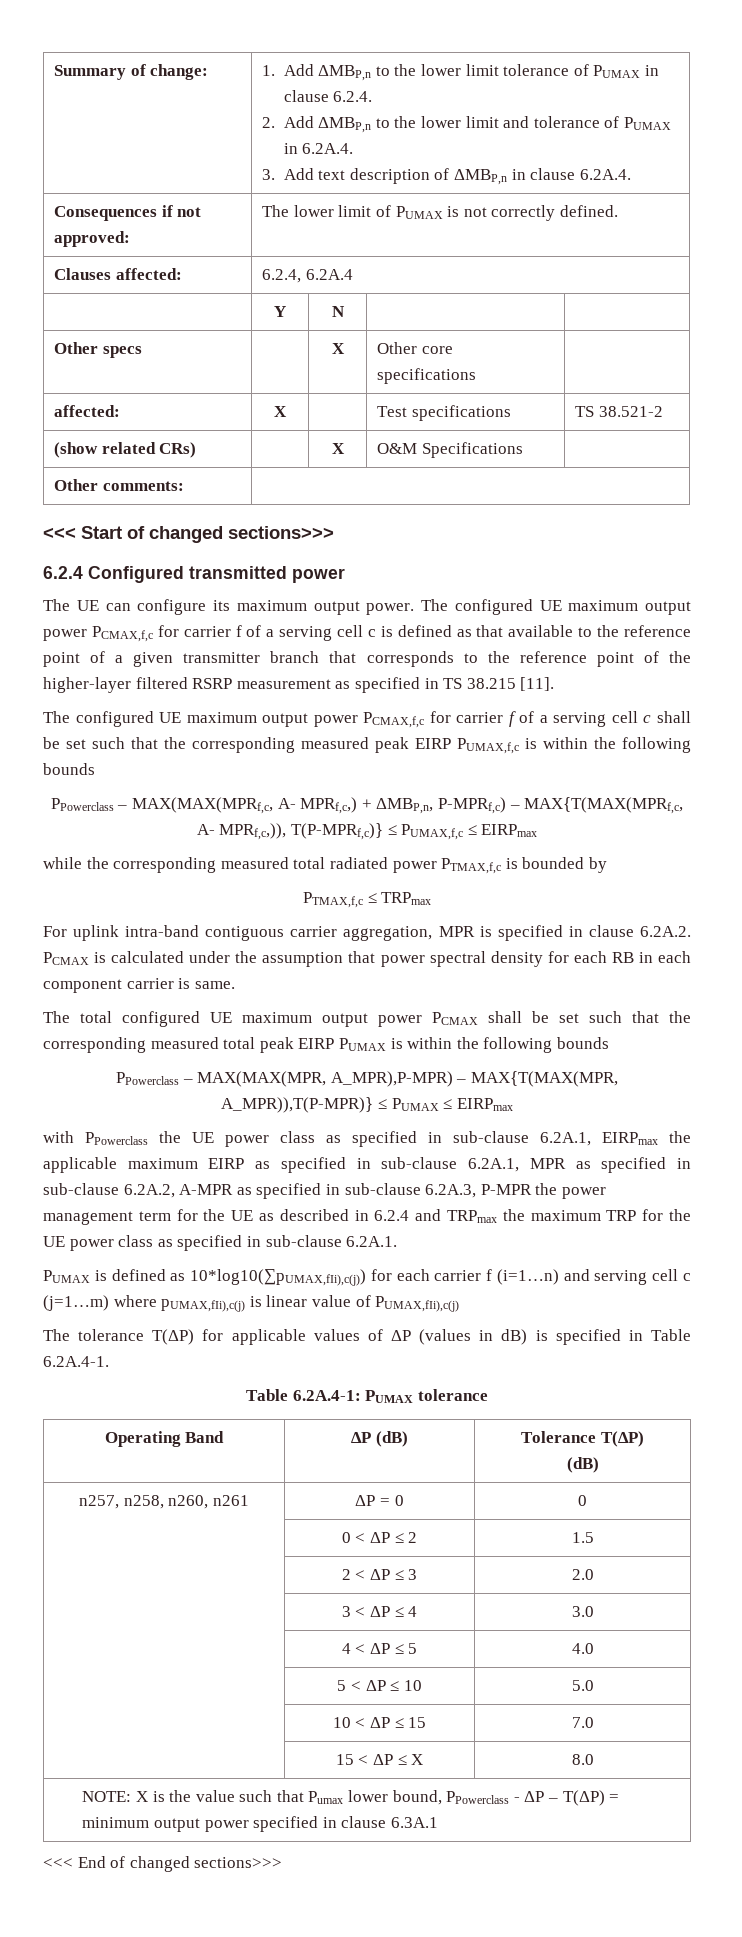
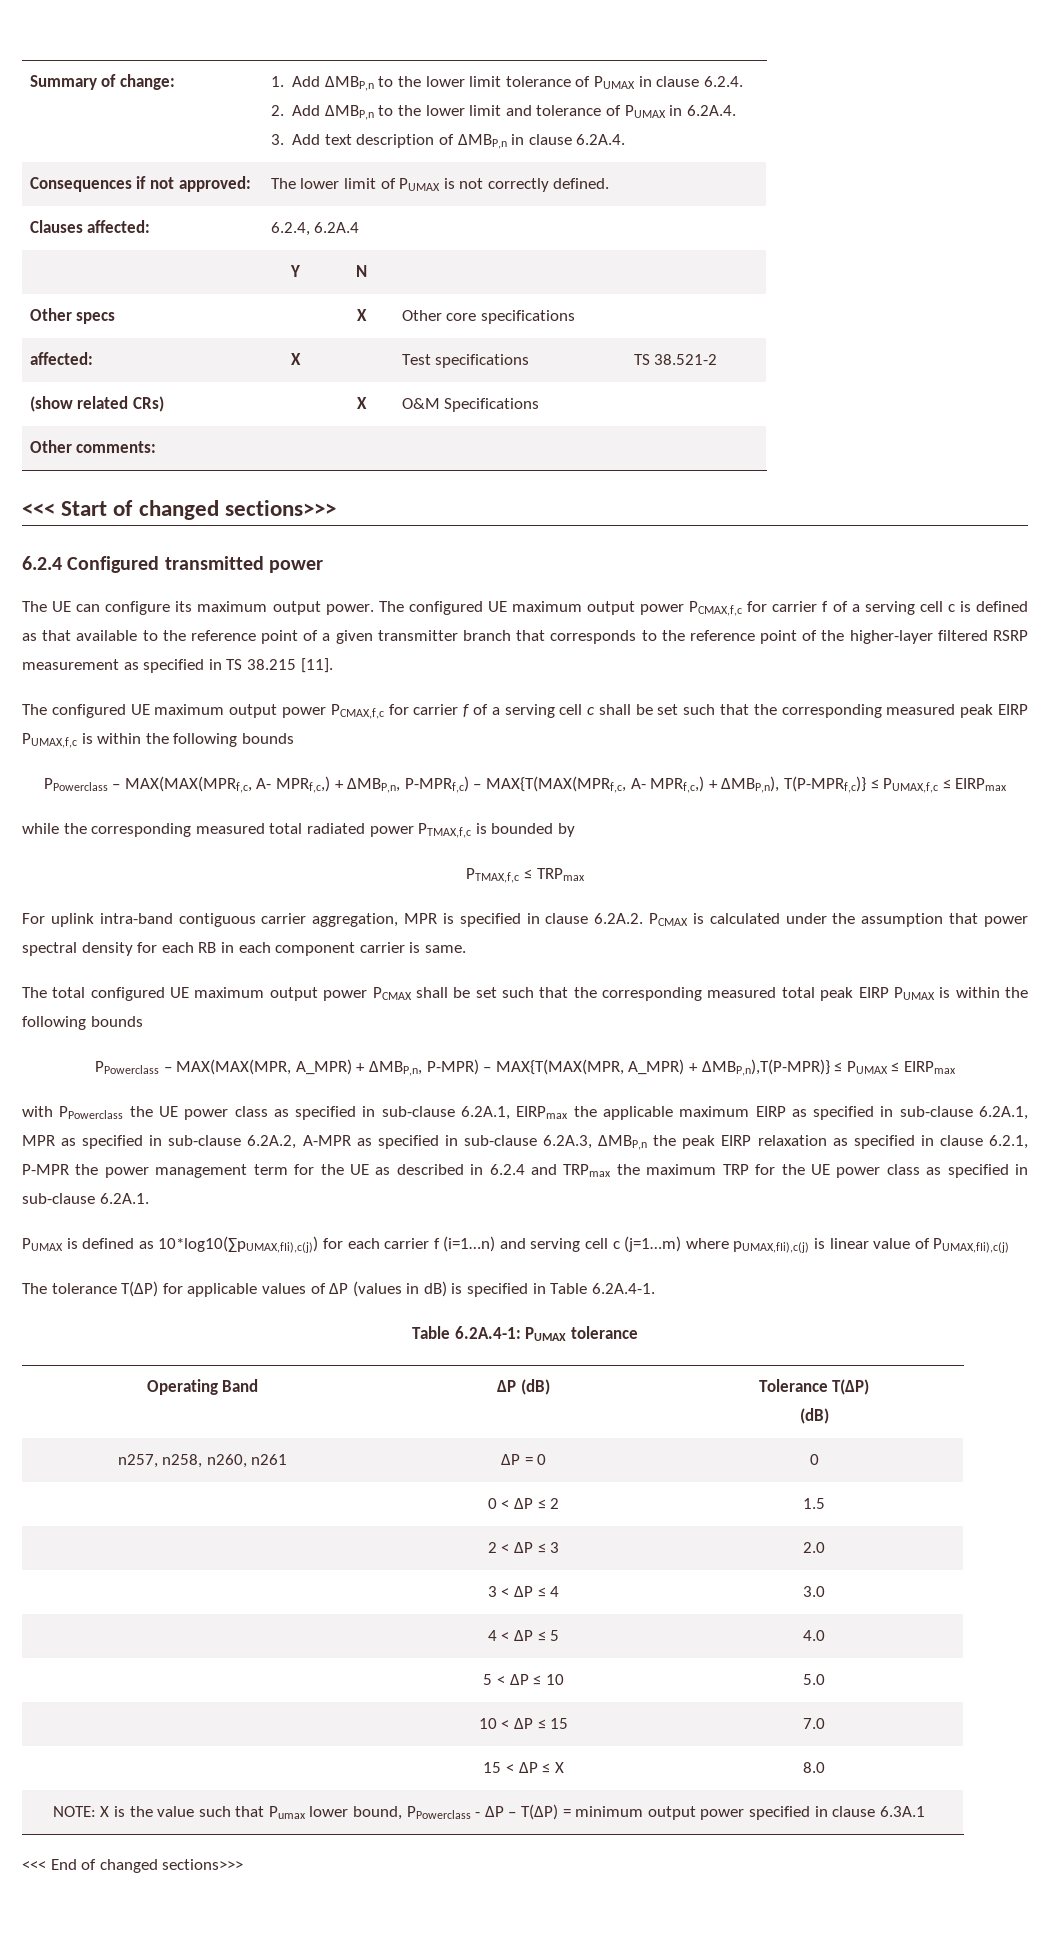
- PPowerclass – MAX(MAX(MPRf,c, A- MPRf,c,) + ΔMBP,n, P-MPRf,c) – MAX{T(MAX(MPRf,c, A- MPRf,c,)), T(P-MPRf,c)} ≤ PUMAX,f,c ≤ EIRPmax
+ PPowerclass – MAX(MAX(MPRf,c, A- MPRf,c,) + ΔMBP,n, P-MPRf,c) – MAX{T(MAX(MPRf,c, A- MPRf,c,) + ΔMBP,n), T(P-MPRf,c)} ≤ PUMAX,f,c ≤ EIRPmax
- PPowerclass – MAX(MAX(MPR, A_MPR),P-MPR) – MAX{T(MAX(MPR, A_MPR)),T(P-MPR)} ≤ PUMAX ≤ EIRPmax
+ PPowerclass – MAX(MAX(MPR, A_MPR) + ΔMBP,n, P-MPR) – MAX{T(MAX(MPR, A_MPR) + ΔMBP,n),T(P-MPR)} ≤ PUMAX ≤ EIRPmax
- with PPowerclass the UE power class as specified in sub-clause 6.2A.1, EIRPmax the applicable maximum EIRP as specified in sub-clause 6.2A.1, MPR as specified in sub-clause 6.2A.2, A-MPR as specified in sub-clause 6.2A.3, P-MPR the power management term for the UE as described in 6.2.4 and TRPmax the maximum TRP for the UE power class as specified in sub-clause 6.2A.1.
+ with PPowerclass the UE power class as specified in sub-clause 6.2A.1, EIRPmax the applicable maximum EIRP as specified in sub-clause 6.2A.1, MPR as specified in sub-clause 6.2A.2, A-MPR as specified in sub-clause 6.2A.3, ΔMBP,n the peak EIRP relaxation as specified in clause 6.2.1, P-MPR the power management term for the UE as described in 6.2.4 and TRPmax the maximum TRP for the UE power class as specified in sub-clause 6.2A.1.

